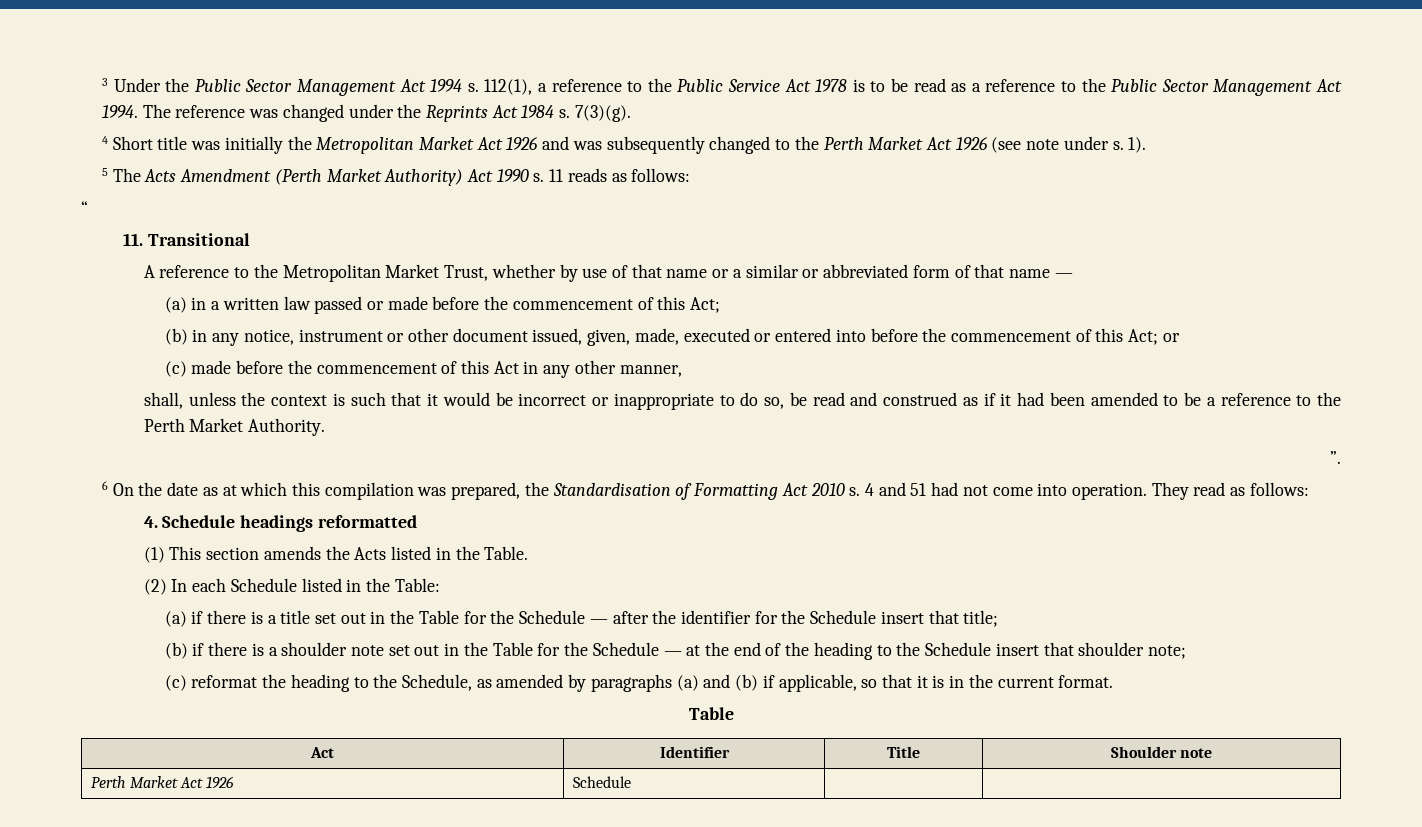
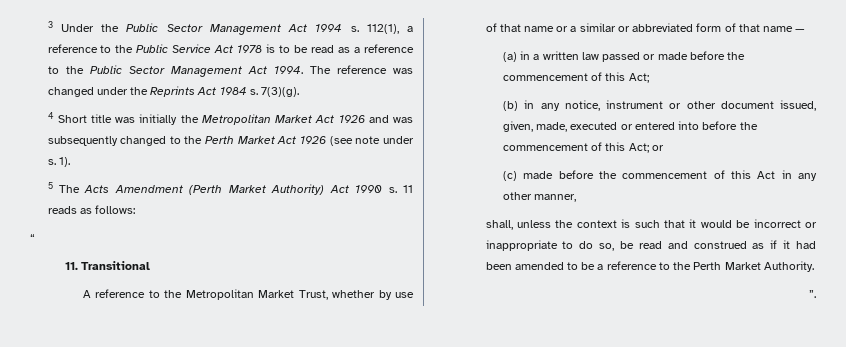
- 6 On the date as at which this compilation was prepared, the Standardisation of Formatting Act 2010 s. 4 and 51 had not come into operation. They read as follows:
- 4. Schedule headings reformatted
- (1) This section amends the Acts listed in the Table.
- (2) In each Schedule listed in the Table:
- (a) if there is a title set out in the Table for the Schedule — after the identifier for the Schedule insert that title;
- (b) if there is a shoulder note set out in the Table for the Schedule — at the end of the heading to the Schedule insert that shoulder note;
- (c) reformat the heading to the Schedule, as amended by paragraphs (a) and (b) if applicable, so that it is in the current format.
- Table
- Act | Identifier | Title | Shoulder note
- Perth Market Act 1926 | Schedule | |

